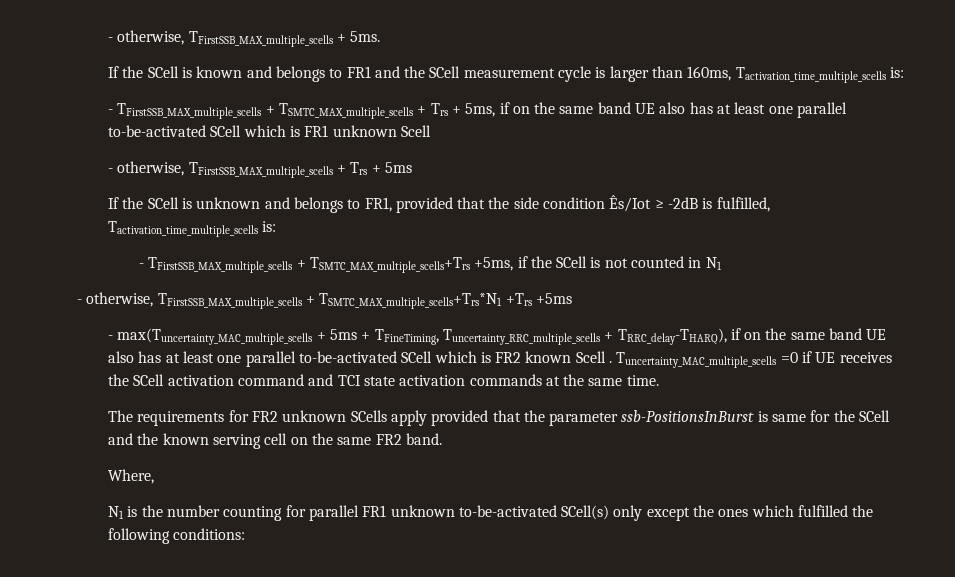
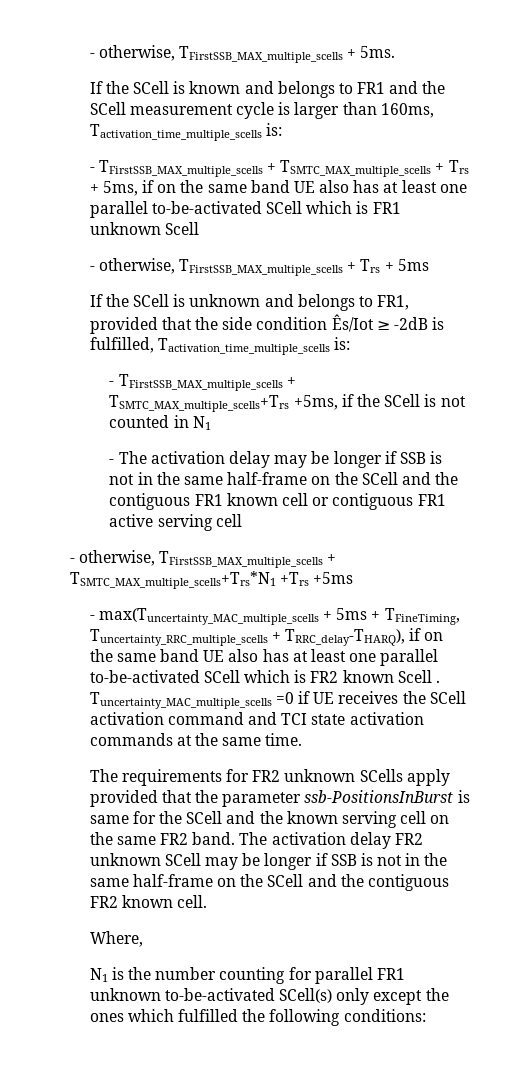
+ - The activation delay may be longer if SSB is not in the same half-frame on the SCell and the contiguous FR1 known cell or contiguous FR1 active serving cell
+ The activation delay FR2 unknown SCell may be longer if SSB is not in the same half-frame on the SCell and the contiguous FR2 known cell.

